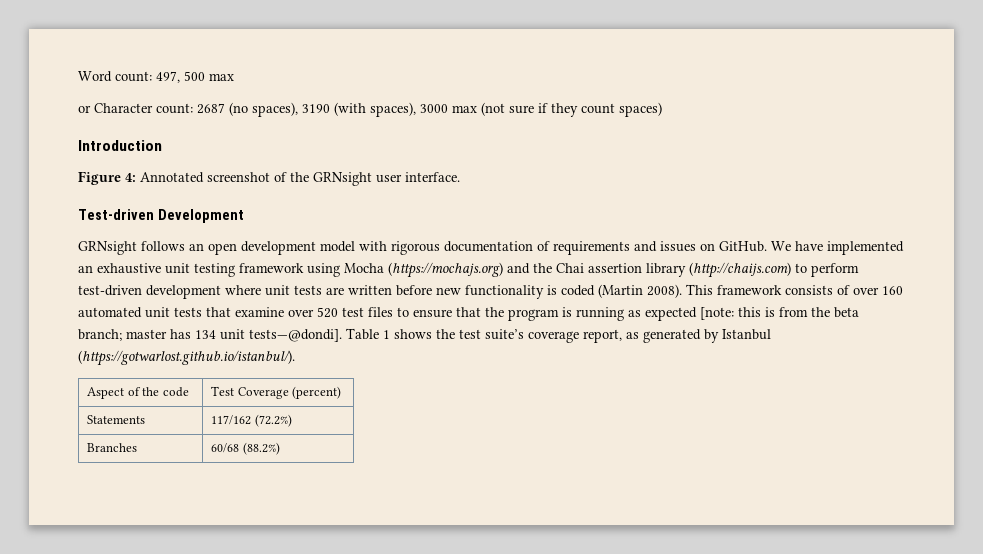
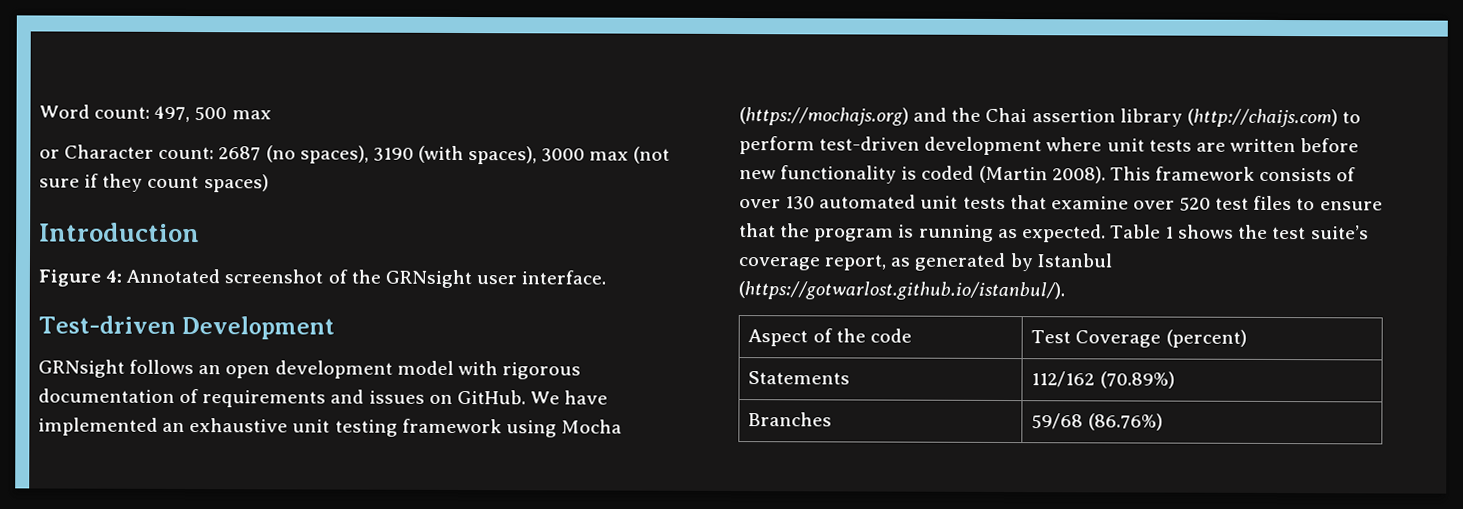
- This framework consists of over 160 automated unit tests that examine over 520 test files to ensure that the program is running as expected [note: this is from the beta branch; master has 134 unit tests—@dondi].
+ This framework consists of over 130 automated unit tests that examine over 520 test files to ensure that the program is running as expected.
- Statements | 117/162 (72.2%)
+ Statements | 112/162 (70.89%)
- Branches | 60/68 (88.2%)
+ Branches | 59/68 (86.76%)

